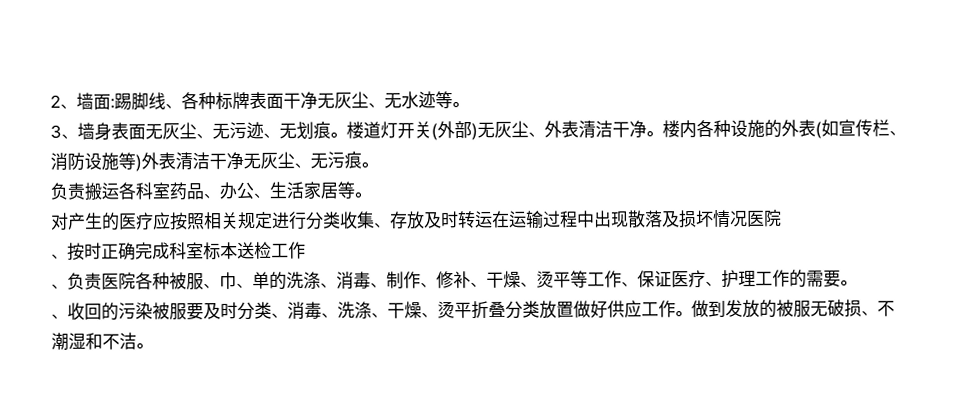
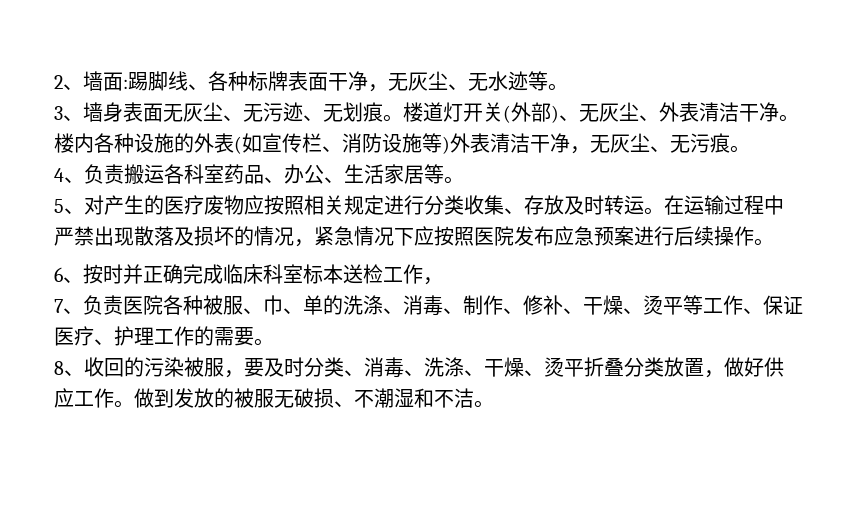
- 2、墙面:踢脚线、各种标牌表面干净无灰尘、无水迹等。
+ 2、墙面:踢脚线、各种标牌表面干净，无灰尘、无水迹等。
- 楼道灯开关(外部)无灰尘、外表清洁干净。
+ 楼道灯开关(外部)、无灰尘、外表清洁干净。
- 楼内各种设施的外表(如宣传栏、消防设施等)外表清洁干净无灰尘、无污痕。
+ 楼内各种设施的外表(如宣传栏、消防设施等)外表清洁干净，无灰尘、无污痕。
- 负责搬运各科室药品、办公、生活家居等。
+ 4、负责搬运各科室药品、办公、生活家居等。
- 对产生的医疗应按照相关规定进行分类收集、存放及时转运在运输过程中出现散落及损坏情况医院
- 、按时正确完成科室标本送检工作
- 、负责医院各种被服、巾、单的洗涤、消毒、制作、修补、干燥、烫平等工作、保证医疗、护理工作的需要。
+ 5、对产生的医疗废物应按照相关规定进行分类收集、存放及时转运。在运输过程中严禁出现散落及损坏的情况，紧急情况下应按照医院发布应急预案进行后续操作。
+ 6、按时并正确完成临床科室标本送检工作，
+ 7、负责医院各种被服、巾、单的洗涤、消毒、制作、修补、干燥、烫平等工作、保证医疗、护理工作的需要。
- 、收回的污染被服要及时分类、消毒、洗涤、干燥、烫平折叠分类放置做好供应工作。
+ 8、收回的污染被服，要及时分类、消毒、洗涤、干燥、烫平折叠分类放置，做好供应工作。

